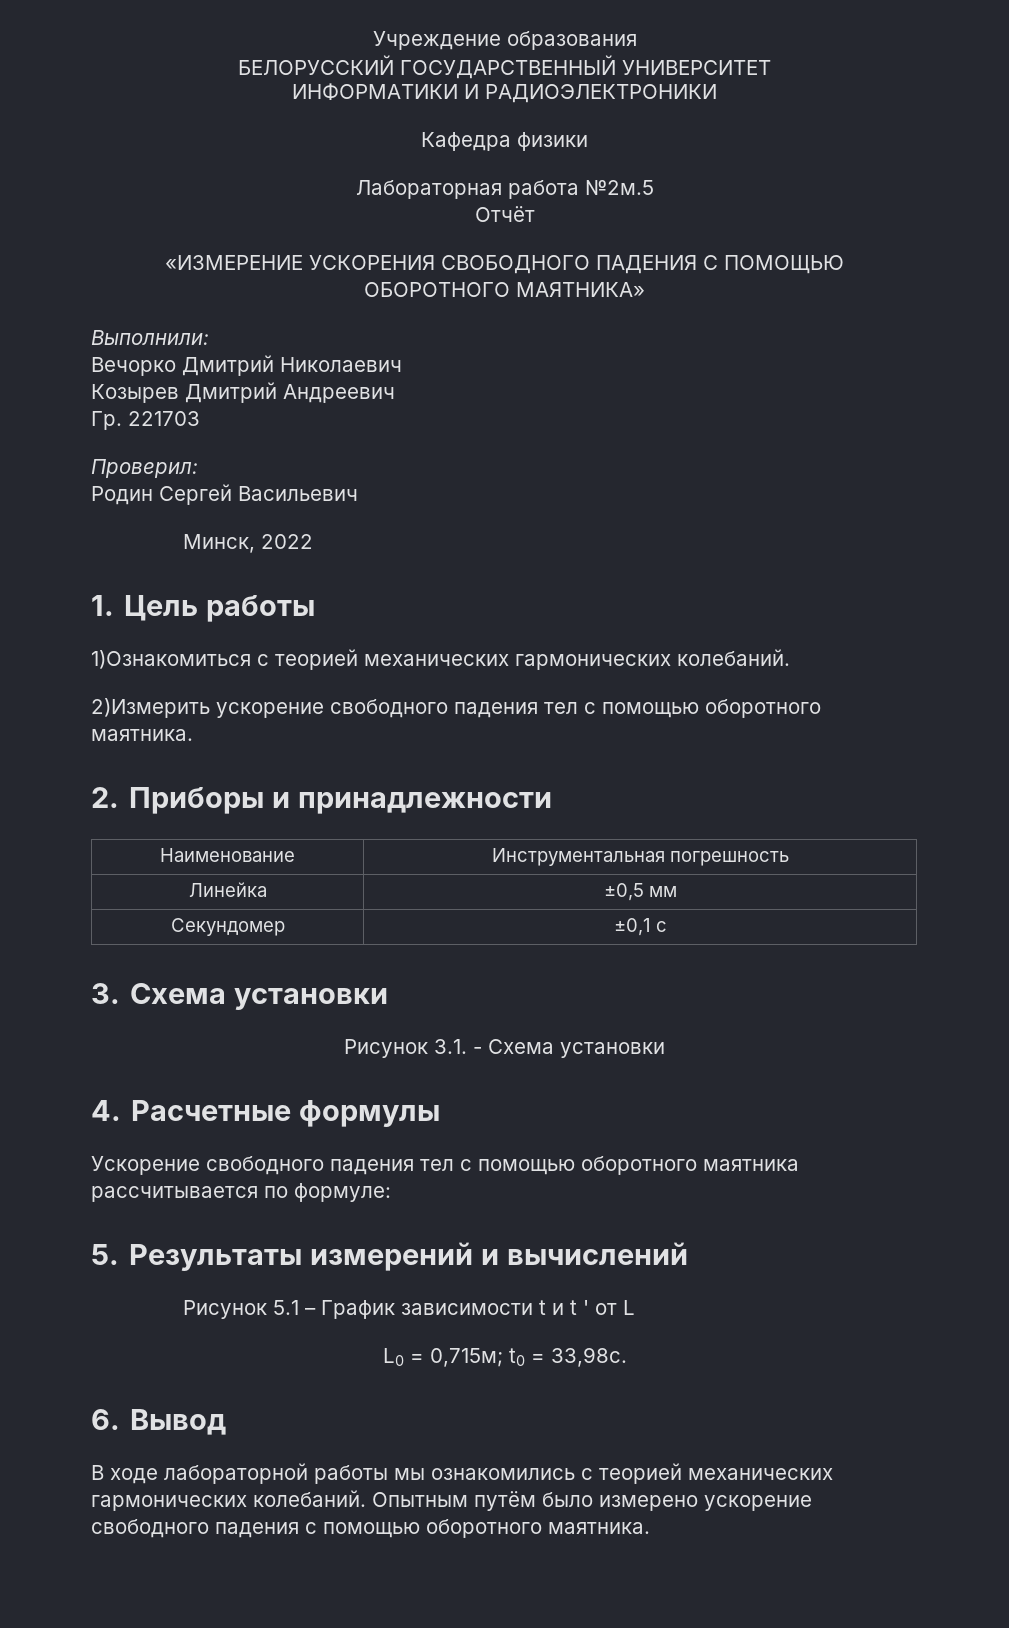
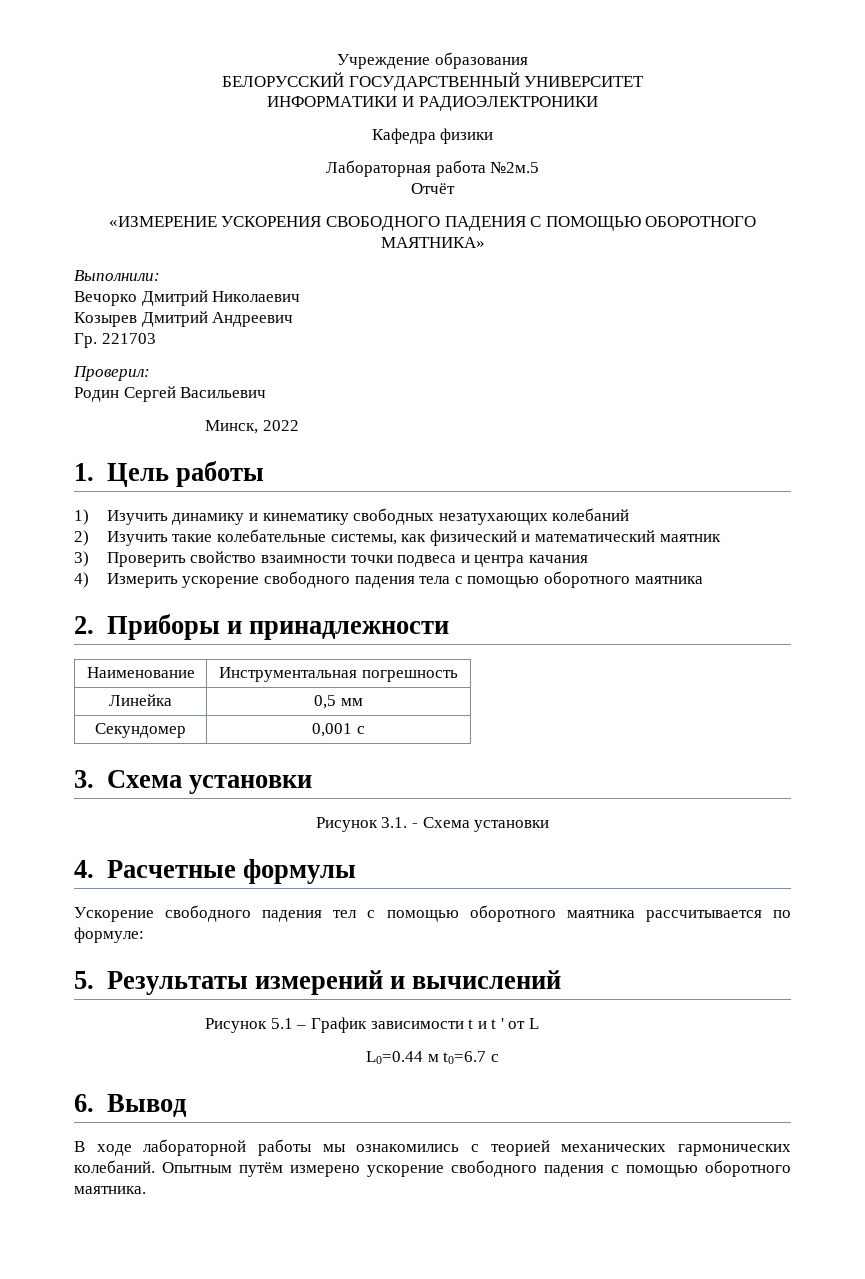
- 1)Ознакомиться с теорией механических гармонических колебаний.
- 2)Измерить ускорение свободного падения тел с помощью оборотного маятника.
+ 1) Изучить динамику и кинематику свободных незатухающих колебаний
+ 2) Изучить такие колебательные системы, как физический и математический маятник
+ 3) Проверить свойство взаимности точки подвеса и центра качания
+ 4) Измерить ускорение свободного падения тела с помощью оборотного маятника
- Линейка | ±0,5 мм
+ Линейка | 0,5 мм
- Секундомер | ±0,1 с
+ Секундомер | 0,001 с
- L0 = 0,715м; t0 = 33,98с.
+ L0=0.44 м t0=6.7 с
- Опытным путём было измерено ускорение свободного падения с помощью оборотного маятника.
+ Опытным путём измерено ускорение свободного падения с помощью оборотного маятника.

